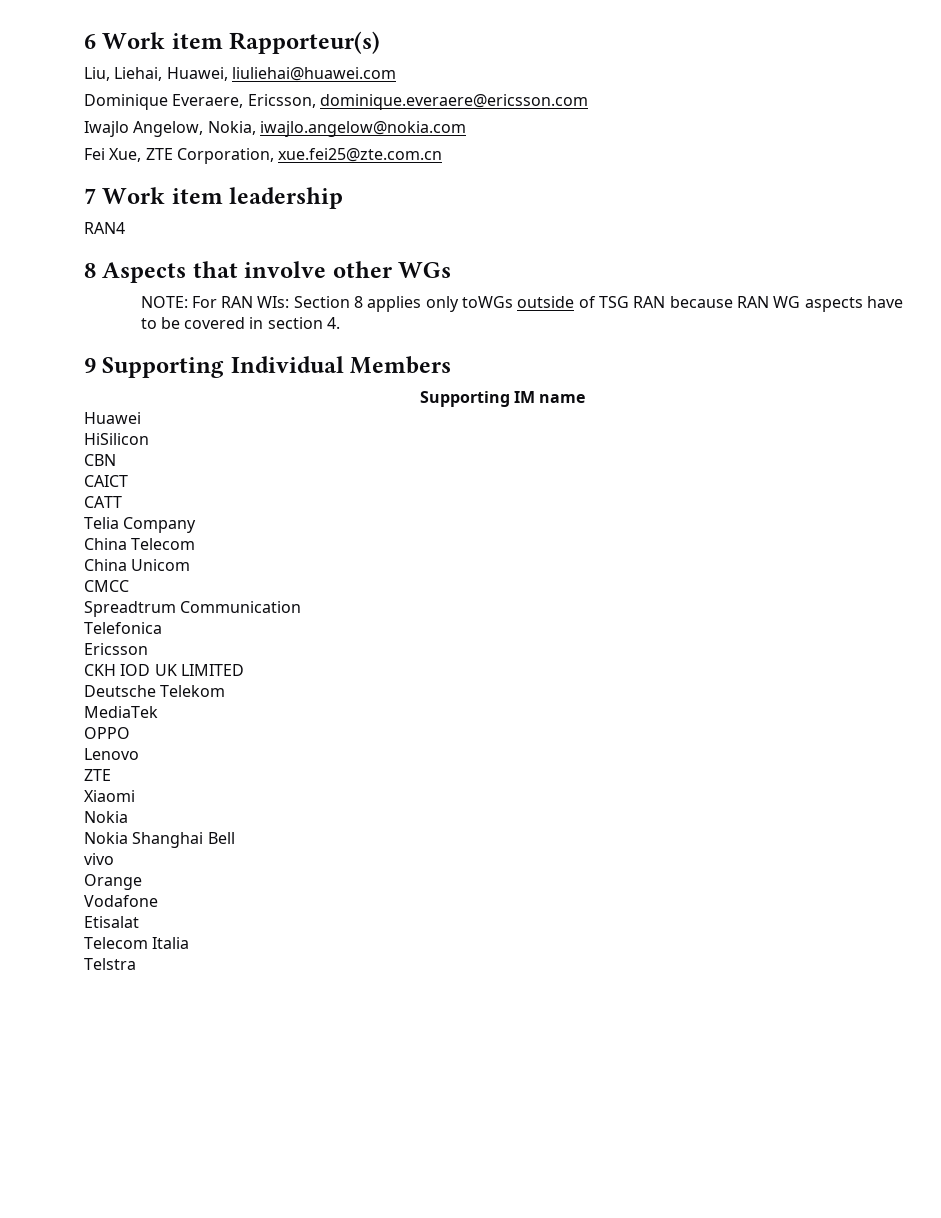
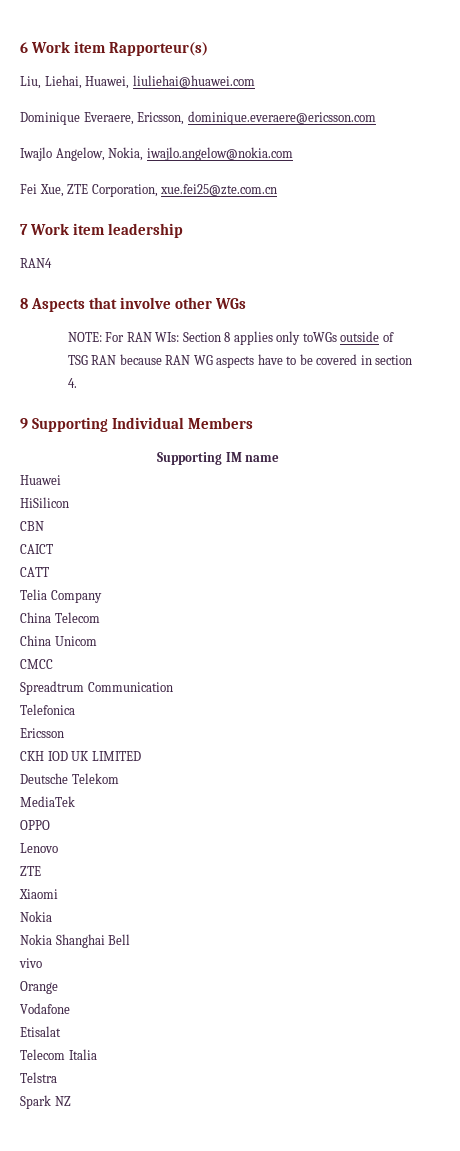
+ Spark NZ

